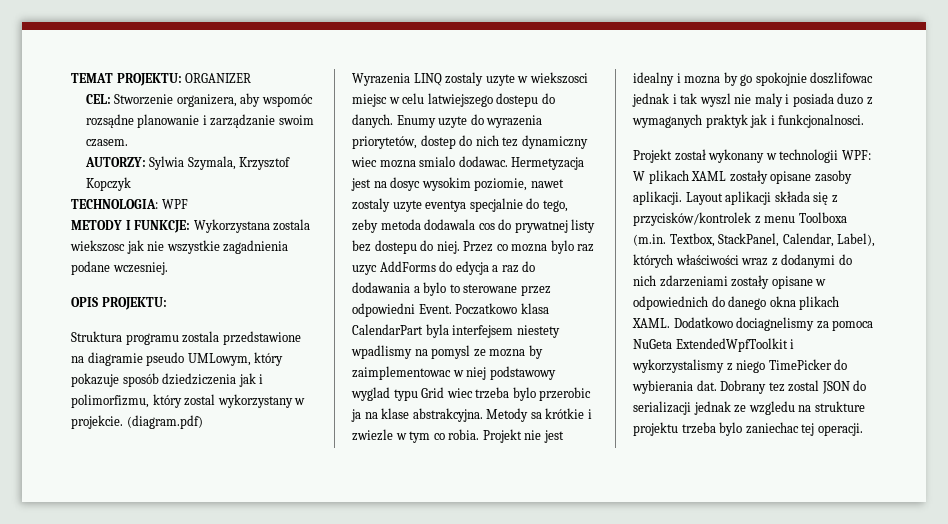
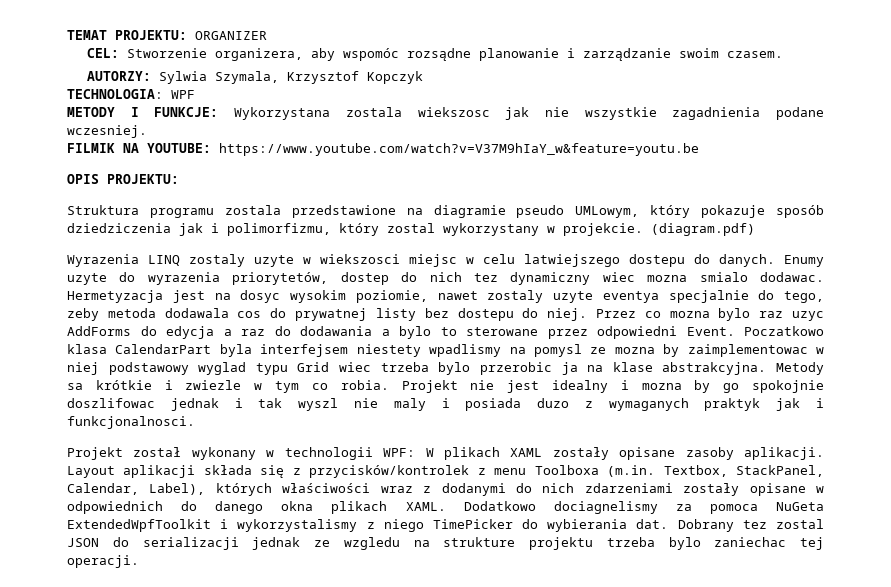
+ FILMIK NA YOUTUBE: https://www.youtube.com/watch?v=V37M9hIaY_w&feature=youtu.be

